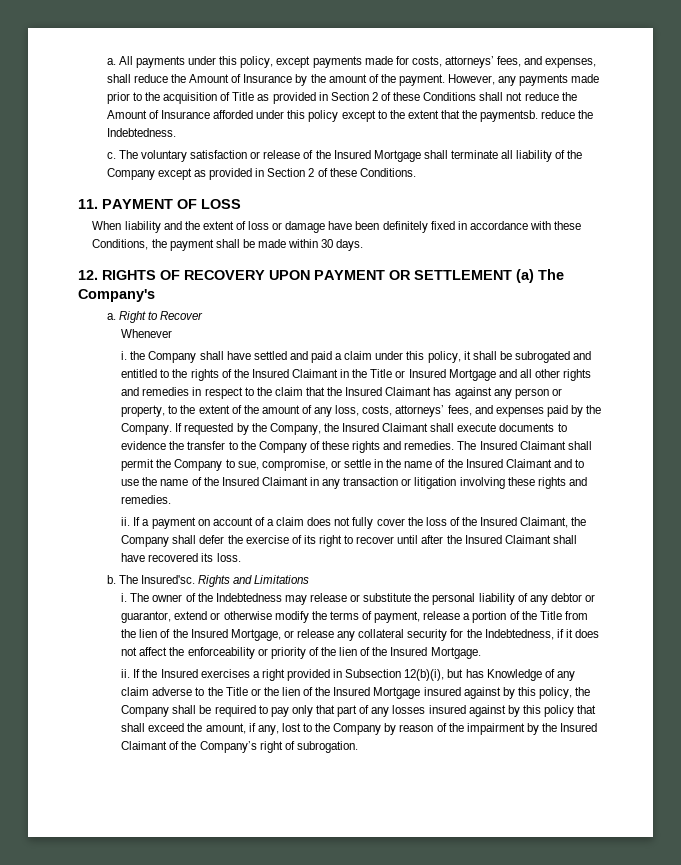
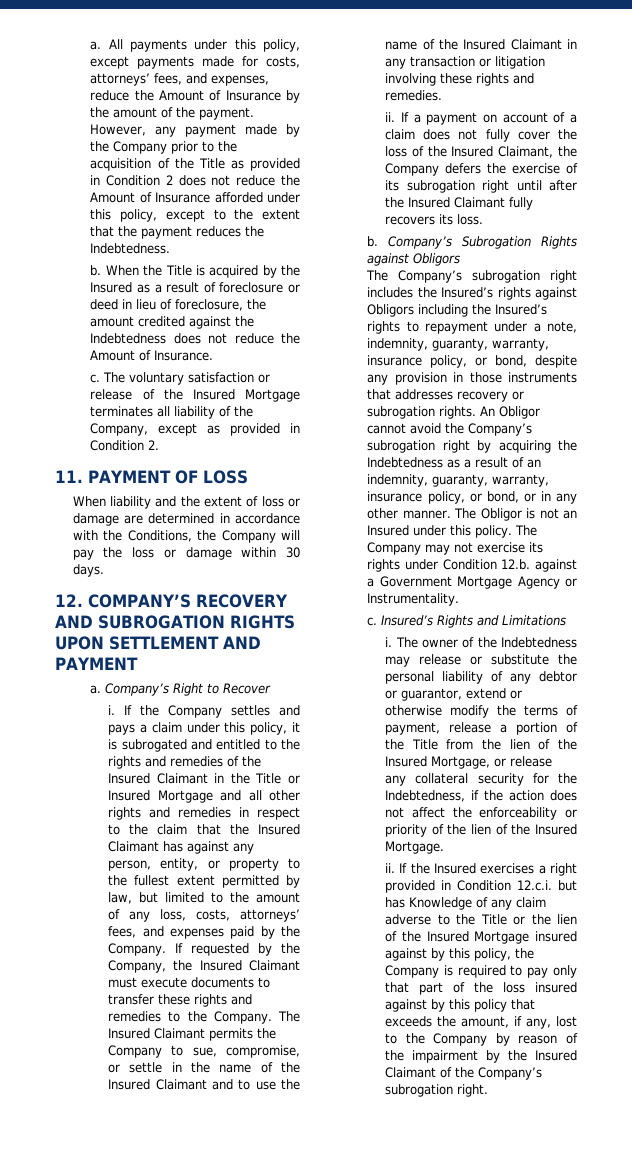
- All payments under this policy, except payments made for costs, attorneys’ fees, and expenses, shall reduce the Amount of Insurance by the amount of the payment.
+ All payments under this policy, except payments made for costs, attorneys’ fees, and expenses, reduce the Amount of Insurance by the amount of the payment.
- However, any payments made prior to the acquisition of Title as provided in Section 2 of these Conditions shall not reduce the Amount of Insurance afforded under this policy except to the extent that the paymentsb. reduce the Indebtedness.
+ However, any payment made by the Company prior to the acquisition of the Title as provided in Condition 2 does not reduce the Amount of Insurance afforded under this policy, except to the extent that the payment reduces the Indebtedness.
+ b. When the Title is acquired by the Insured as a result of foreclosure or deed in lieu of foreclosure, the amount credited against the Indebtedness does not reduce the Amount of Insurance.
- The voluntary satisfaction or release of the Insured Mortgage shall terminate all liability of the Company except as provided in Section 2 of these Conditions.
+ The voluntary satisfaction or release of the Insured Mortgage terminates all liability of the Company, except as provided in Condition 2.
- When liability and the extent of loss or damage have been definitely fixed in accordance with these Conditions, the payment shall be made within 30 days.
- 12. RIGHTS OF RECOVERY UPON PAYMENT OR SETTLEMENT (a) The Company's
- a. Right to Recover
+ When liability and the extent of loss or damage are determined in accordance with the Conditions, the Company will pay the loss or damage within 30 days.
+ 12. COMPANY’S RECOVERY AND SUBROGATION RIGHTS UPON SETTLEMENT AND PAYMENT
+ a. Company’s Right to Recover
- Whenever
- i. the Company shall have settled and paid a claim under this policy, it shall be subrogated and entitled to the rights of the Insured Claimant in the Title or Insured Mortgage and all other rights and remedies in respect to the claim that the Insured Claimant has against any person or property, to the extent of the amount of any loss, costs, attorneys’ fees, and expenses paid by the Company.
+ i. If the Company settles and pays a claim under this policy, it is subrogated and entitled to the rights and remedies of the Insured Claimant in the Title or Insured Mortgage and all other rights and remedies in respect to the claim that the Insured Claimant has against any person, entity, or property to the fullest extent permitted by law, but limited to the amount of any loss, costs, attorneys’ fees, and expenses paid by the Company.
- If requested by the Company, the Insured Claimant shall execute documents to evidence the transfer to the Company of these rights and remedies.
+ If requested by the Company, the Insured Claimant must execute documents to transfer these rights and remedies to the Company.
- The Insured Claimant shall permit the Company to sue, compromise, or settle in the name of the Insured Claimant and to use the name of the Insured Claimant in any transaction or litigation involving these rights and remedies.
+ The Insured Claimant permits the Company to sue, compromise, or settle in the name of the Insured Claimant and to use the name of the Insured Claimant in any transaction or litigation involving these rights and remedies.
- If a payment on account of a claim does not fully cover the loss of the Insured Claimant, the Company shall defer the exercise of its right to recover until after the Insured Claimant shall have recovered its loss.
+ If a payment on account of a claim does not fully cover the loss of the Insured Claimant, the Company defers the exercise of its subrogation right until after the Insured Claimant fully recovers its loss.
- The Insured'sc. Rights and Limitations
+ Company’s Subrogation Rights against Obligors
+ The Company’s subrogation right includes the Insured’s rights against Obligors including the Insured’s rights to repayment under a note, indemnity, guaranty, warranty, insurance policy, or bond, despite any provision in those instruments that addresses recovery or subrogation rights. An Obligor cannot avoid the Company’s subrogation right by acquiring the Indebtedness as a result of an indemnity, guaranty, warranty, insurance policy, or bond, or in any other manner. The Obligor is not an Insured under this policy. The Company may not exercise its rights under Condition 12.b. against a Government Mortgage Agency or Instrumentality.
+ c. Insured’s Rights and Limitations
- The owner of the Indebtedness may release or substitute the personal liability of any debtor or guarantor, extend or otherwise modify the terms of payment, release a portion of the Title from the lien of the Insured Mortgage, or release any collateral security for the Indebtedness, if it does not affect the enforceability or priority of the lien of the Insured Mortgage.
+ The owner of the Indebtedness may release or substitute the personal liability of any debtor or guarantor, extend or otherwise modify the terms of payment, release a portion of the Title from the lien of the Insured Mortgage, or release any collateral security for the Indebtedness, if the action does not affect the enforceability or priority of the lien of the Insured Mortgage.
- If the Insured exercises a right provided in Subsection 12(b)(i), but has Knowledge of any claim adverse to the Title or the lien of the Insured Mortgage insured against by this policy, the Company shall be required to pay only that part of any losses insured against by this policy that shall exceed the amount, if any, lost to the Company by reason of the impairment by the Insured Claimant of the Company’s right of subrogation.
+ If the Insured exercises a right provided in Condition 12.c.i. but has Knowledge of any claim adverse to the Title or the lien of the Insured Mortgage insured against by this policy, the Company is required to pay only that part of the loss insured against by this policy that exceeds the amount, if any, lost to the Company by reason of the impairment by the Insured Claimant of the Company’s subrogation right.

